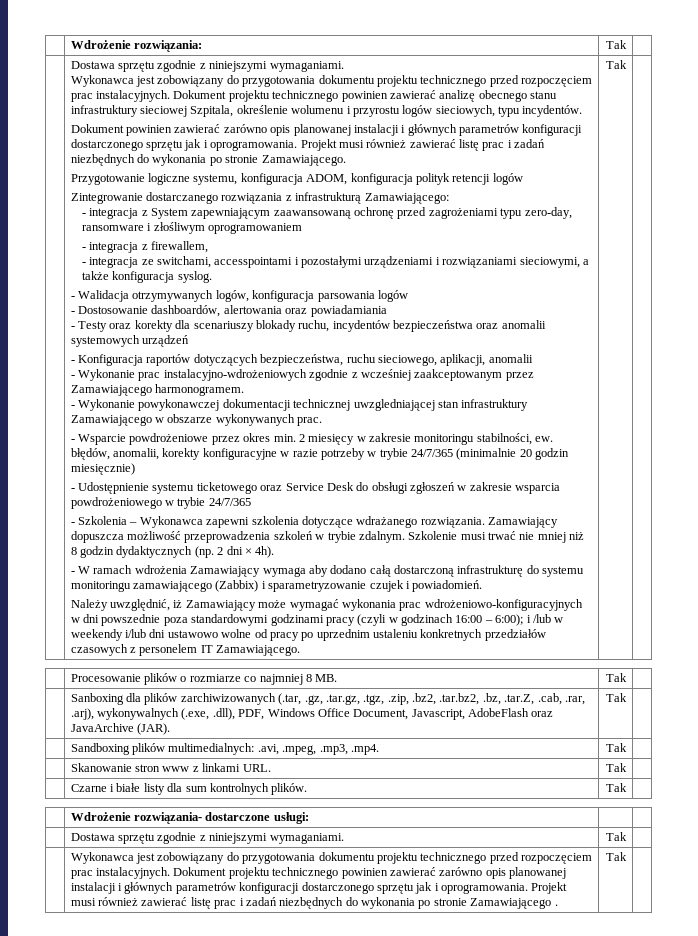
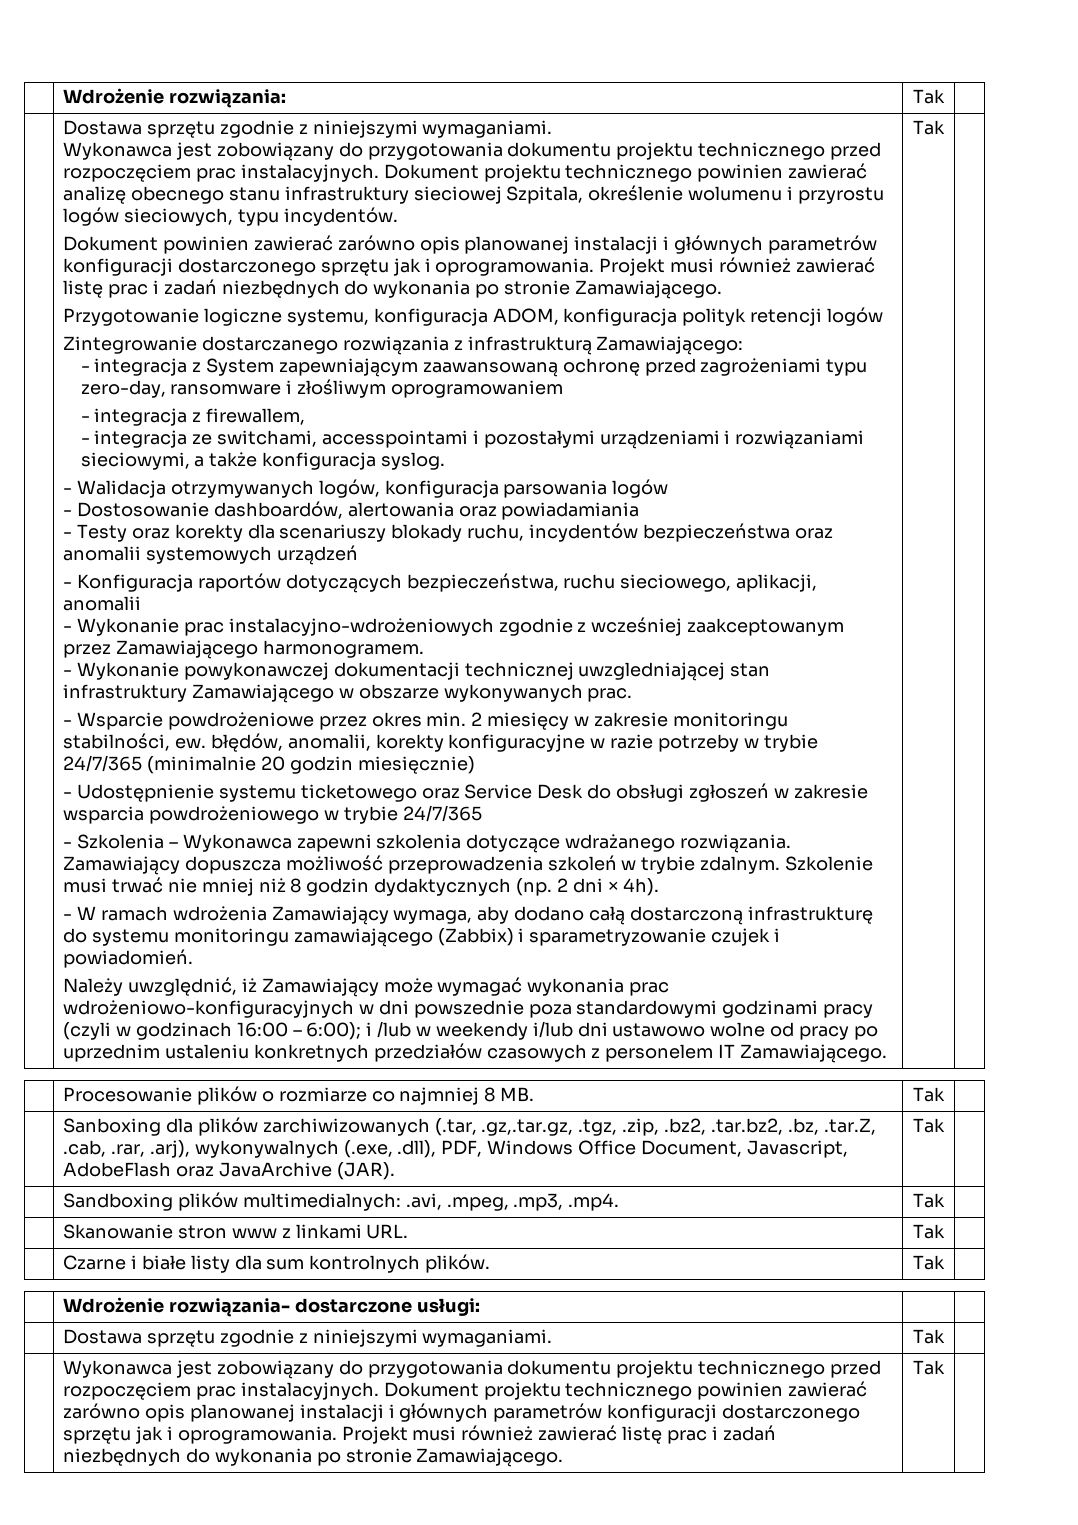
- - W ramach wdrożenia Zamawiający wymaga aby dodano całą dostarczoną infrastrukturę do systemu monitoringu zamawiającego (Zabbix) i sparametryzowanie czujek i powiadomień.
+ - W ramach wdrożenia Zamawiający wymaga, aby dodano całą dostarczoną infrastrukturę do systemu monitoringu zamawiającego (Zabbix) i sparametryzowanie czujek i powiadomień.
- | Sanboxing dla plików zarchiwizowanych (.tar, .gz, .tar.gz, .tgz, .zip, .bz2, .tar.bz2, .bz, .tar.Z, .cab, .rar, .arj), wykonywalnych (.exe, .dll), PDF, Windows Office Document, Javascript, AdobeFlash oraz JavaArchive (JAR). | Tak |
+ | Sanboxing dla plików zarchiwizowanych (.tar, .gz,.tar.gz, .tgz, .zip, .bz2, .tar.bz2, .bz, .tar.Z, .cab, .rar, .arj), wykonywalnych (.exe, .dll), PDF, Windows Office Document, Javascript, AdobeFlash oraz JavaArchive (JAR). | Tak |
- Dokument projektu technicznego powinien zawierać zarówno opis planowanej instalacji i głównych parametrów konfiguracji dostarczonego sprzętu jak i oprogramowania. Projekt musi również zawierać listę prac i zadań niezbędnych do wykonania po stronie Zamawiającego .
+ Dokument projektu technicznego powinien zawierać zarówno opis planowanej instalacji i głównych parametrów konfiguracji dostarczonego sprzętu jak i oprogramowania. Projekt musi również zawierać listę prac i zadań niezbędnych do wykonania po stronie Zamawiającego.

